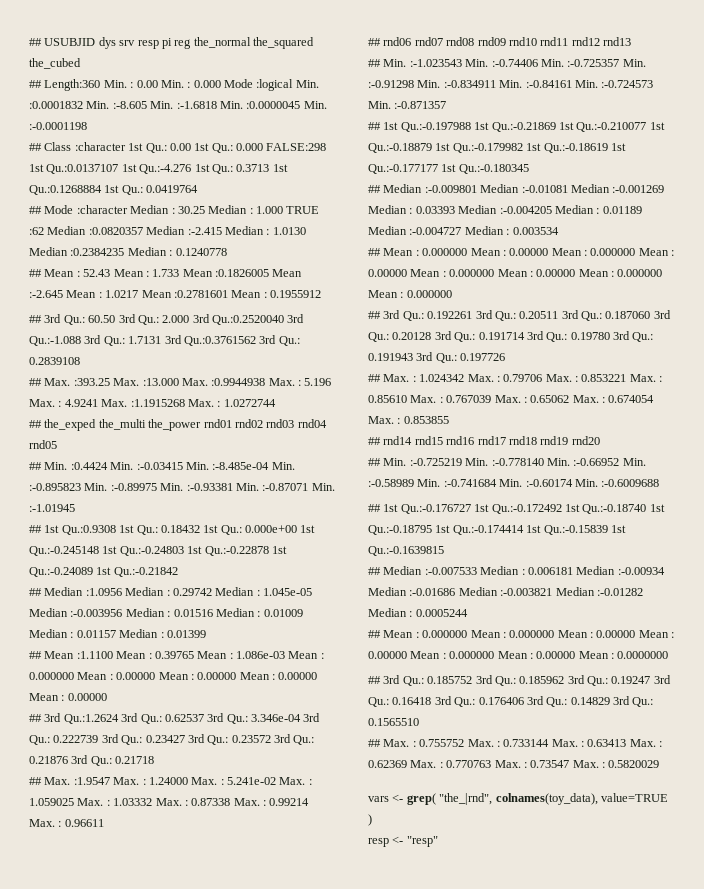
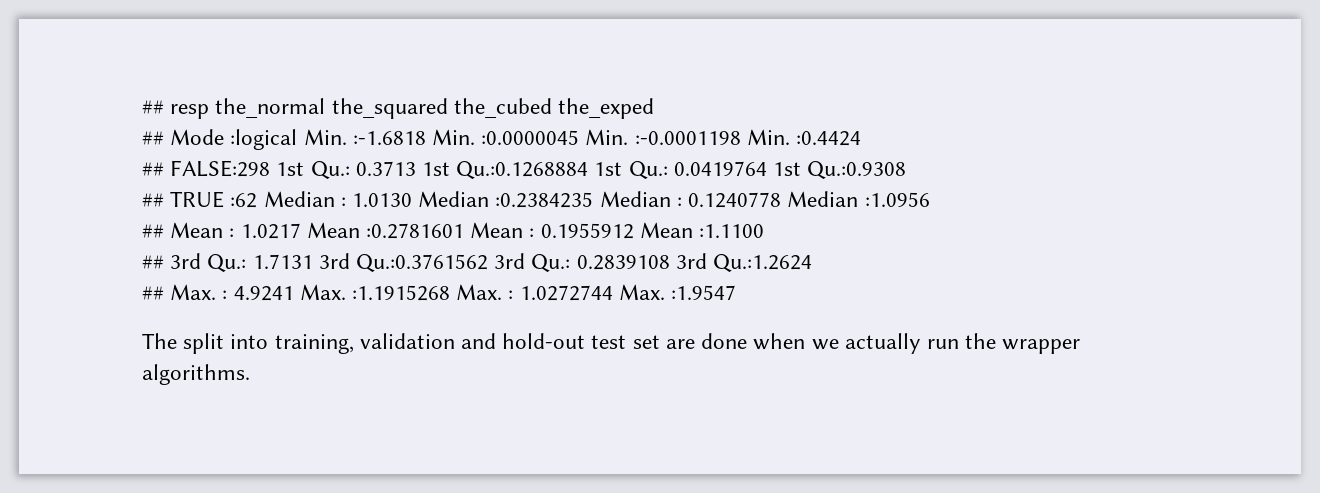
- ## USUBJID dys srv resp pi reg the_normal the_squared the_cubed
- ## Length:360 Min. : 0.00 Min. : 0.000 Mode :logical Min. :0.0001832 Min. :-8.605 Min. :-1.6818 Min. :0.0000045 Min. :-0.0001198
- ## Class :character 1st Qu.: 0.00 1st Qu.: 0.000 FALSE:298 1st Qu.:0.0137107 1st Qu.:-4.276 1st Qu.: 0.3713 1st Qu.:0.1268884 1st Qu.: 0.0419764
- ## Mode :character Median : 30.25 Median : 1.000 TRUE :62 Median :0.0820357 Median :-2.415 Median : 1.0130 Median :0.2384235 Median : 0.1240778
- ## Mean : 52.43 Mean : 1.733 Mean :0.1826005 Mean :-2.645 Mean : 1.0217 Mean :0.2781601 Mean : 0.1955912
- ## 3rd Qu.: 60.50 3rd Qu.: 2.000 3rd Qu.:0.2520040 3rd Qu.:-1.088 3rd Qu.: 1.7131 3rd Qu.:0.3761562 3rd Qu.: 0.2839108
- ## Max. :393.25 Max. :13.000 Max. :0.9944938 Max. : 5.196 Max. : 4.9241 Max. :1.1915268 Max. : 1.0272744
- ## the_exped the_multi the_power rnd01 rnd02 rnd03 rnd04 rnd05
- ## Min. :0.4424 Min. :-0.03415 Min. :-8.485e-04 Min. :-0.895823 Min. :-0.89975 Min. :-0.93381 Min. :-0.87071 Min. :-1.01945
- ## 1st Qu.:0.9308 1st Qu.: 0.18432 1st Qu.: 0.000e+00 1st Qu.:-0.245148 1st Qu.:-0.24803 1st Qu.:-0.22878 1st Qu.:-0.24089 1st Qu.:-0.21842
- ## Median :1.0956 Median : 0.29742 Median : 1.045e-05 Median :-0.003956 Median : 0.01516 Median : 0.01009 Median : 0.01157 Median : 0.01399
- ## Mean :1.1100 Mean : 0.39765 Mean : 1.086e-03 Mean : 0.000000 Mean : 0.00000 Mean : 0.00000 Mean : 0.00000 Mean : 0.00000
- ## 3rd Qu.:1.2624 3rd Qu.: 0.62537 3rd Qu.: 3.346e-04 3rd Qu.: 0.222739 3rd Qu.: 0.23427 3rd Qu.: 0.23572 3rd Qu.: 0.21876 3rd Qu.: 0.21718
- ## Max. :1.9547 Max. : 1.24000 Max. : 5.241e-02 Max. : 1.059025 Max. : 1.03332 Max. : 0.87338 Max. : 0.99214 Max. : 0.96611
- ## rnd06 rnd07 rnd08 rnd09 rnd10 rnd11 rnd12 rnd13
- ## Min. :-1.023543 Min. :-0.74406 Min. :-0.725357 Min. :-0.91298 Min. :-0.834911 Min. :-0.84161 Min. :-0.724573 Min. :-0.871357
- ## 1st Qu.:-0.197988 1st Qu.:-0.21869 1st Qu.:-0.210077 1st Qu.:-0.18879 1st Qu.:-0.179982 1st Qu.:-0.18619 1st Qu.:-0.177177 1st Qu.:-0.180345
- ## Median :-0.009801 Median :-0.01081 Median :-0.001269 Median : 0.03393 Median :-0.004205 Median : 0.01189 Median :-0.004727 Median : 0.003534
- ## Mean : 0.000000 Mean : 0.00000 Mean : 0.000000 Mean : 0.00000 Mean : 0.000000 Mean : 0.00000 Mean : 0.000000 Mean : 0.000000
- ## 3rd Qu.: 0.192261 3rd Qu.: 0.20511 3rd Qu.: 0.187060 3rd Qu.: 0.20128 3rd Qu.: 0.191714 3rd Qu.: 0.19780 3rd Qu.: 0.191943 3rd Qu.: 0.197726
- ## Max. : 1.024342 Max. : 0.79706 Max. : 0.853221 Max. : 0.85610 Max. : 0.767039 Max. : 0.65062 Max. : 0.674054 Max. : 0.853855
- ## rnd14 rnd15 rnd16 rnd17 rnd18 rnd19 rnd20
- ## Min. :-0.725219 Min. :-0.778140 Min. :-0.66952 Min. :-0.58989 Min. :-0.741684 Min. :-0.60174 Min. :-0.6009688
- ## 1st Qu.:-0.176727 1st Qu.:-0.172492 1st Qu.:-0.18740 1st Qu.:-0.18795 1st Qu.:-0.174414 1st Qu.:-0.15839 1st Qu.:-0.1639815
- ## Median :-0.007533 Median : 0.006181 Median :-0.00934 Median :-0.01686 Median :-0.003821 Median :-0.01282 Median : 0.0005244
- ## Mean : 0.000000 Mean : 0.000000 Mean : 0.00000 Mean : 0.00000 Mean : 0.000000 Mean : 0.00000 Mean : 0.0000000
- ## 3rd Qu.: 0.185752 3rd Qu.: 0.185962 3rd Qu.: 0.19247 3rd Qu.: 0.16418 3rd Qu.: 0.176406 3rd Qu.: 0.14829 3rd Qu.: 0.1565510
- ## Max. : 0.755752 Max. : 0.733144 Max. : 0.63413 Max. : 0.62369 Max. : 0.770763 Max. : 0.73547 Max. : 0.5820029
- vars <- grep( "the_|rnd", colnames(toy_data), value=TRUE )
- resp <- "resp"
+ ## resp the_normal the_squared the_cubed the_exped
+ ## Mode :logical Min. :-1.6818 Min. :0.0000045 Min. :-0.0001198 Min. :0.4424
+ ## FALSE:298 1st Qu.: 0.3713 1st Qu.:0.1268884 1st Qu.: 0.0419764 1st Qu.:0.9308
+ ## TRUE :62 Median : 1.0130 Median :0.2384235 Median : 0.1240778 Median :1.0956
+ ## Mean : 1.0217 Mean :0.2781601 Mean : 0.1955912 Mean :1.1100
+ ## 3rd Qu.: 1.7131 3rd Qu.:0.3761562 3rd Qu.: 0.2839108 3rd Qu.:1.2624
+ ## Max. : 4.9241 Max. :1.1915268 Max. : 1.0272744 Max. :1.9547
+ The split into training, validation and hold-out test set are done when we actually run the wrapper algorithms.

